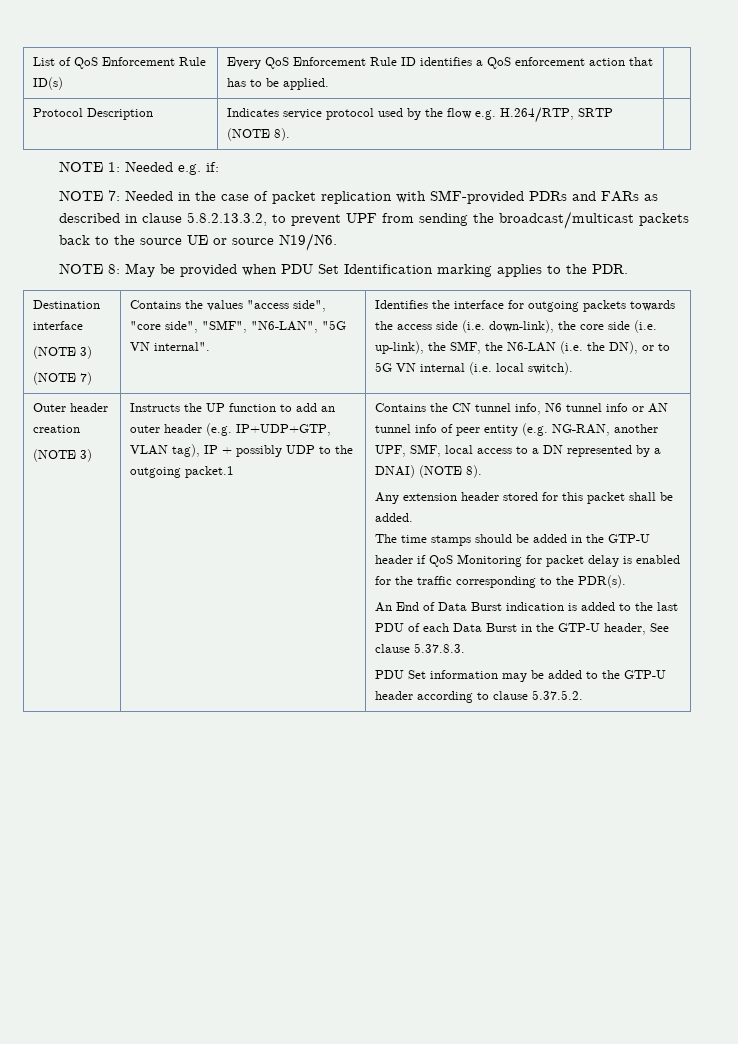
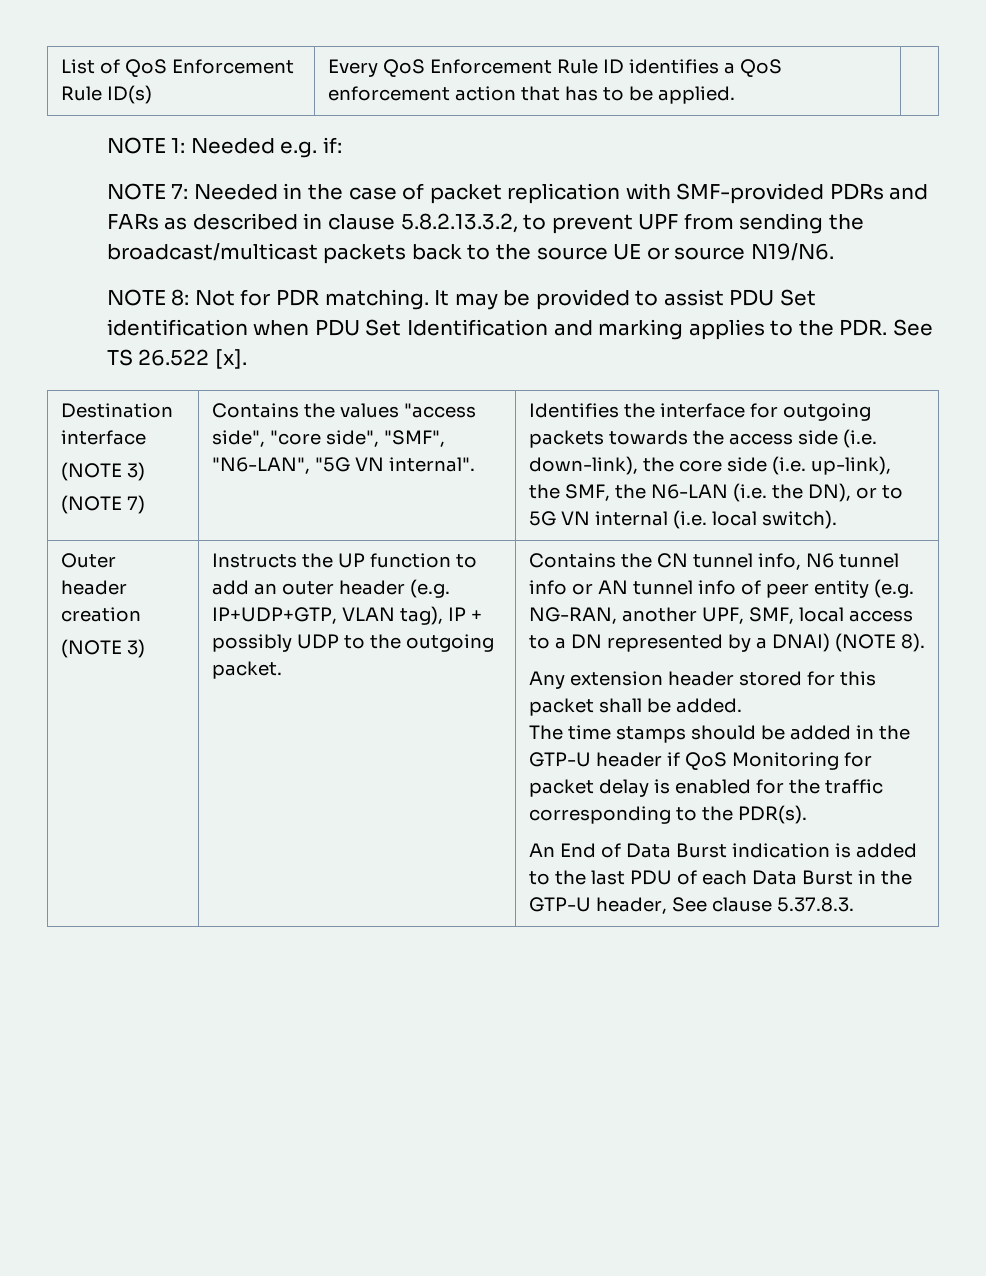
- Protocol Description | Indicates service protocol used by the flow e.g. H.264/RTP, SRTP (NOTE 8). |
- NOTE 8: May be provided when PDU Set Identification marking applies to the PDR.
+ NOTE 8: Not for PDR matching. It may be provided to assist PDU Set identification when PDU Set Identification and marking applies to the PDR. See TS 26.522 [x].
- Instructs the UP function to add an outer header (e.g. IP+UDP+GTP, VLAN tag), IP + possibly UDP to the outgoing packet.1
+ Instructs the UP function to add an outer header (e.g. IP+UDP+GTP, VLAN tag), IP + possibly UDP to the outgoing packet.
- PDU Set information may be added to the GTP-U header according to clause 5.37.5.2.

